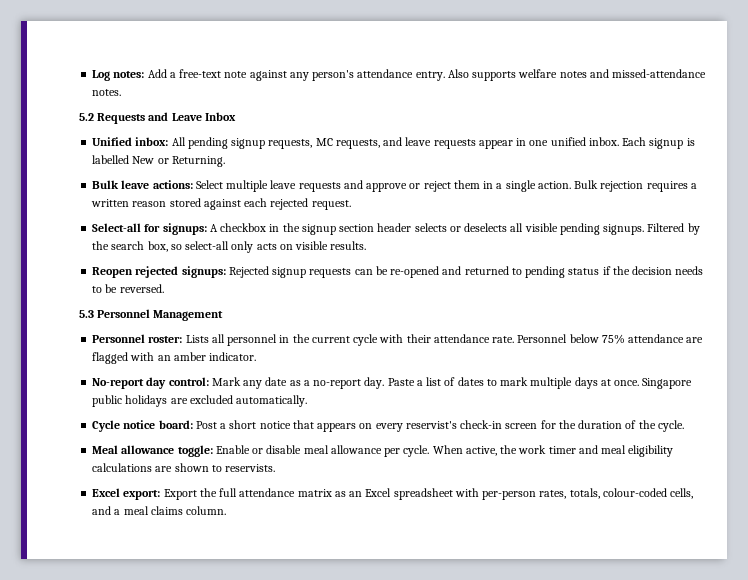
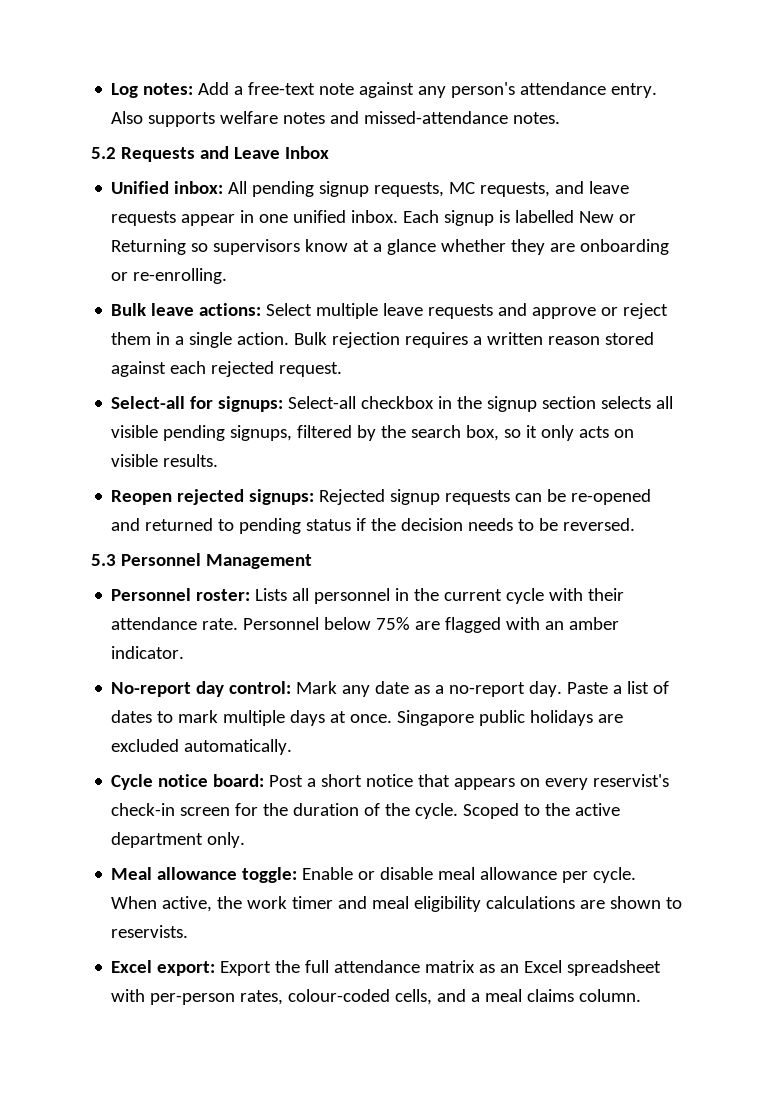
- Each signup is labelled New or Returning.
+ Each signup is labelled New or Returning so supervisors know at a glance whether they are onboarding or re-enrolling.
- Select-all for signups: A checkbox in the signup section header selects or deselects all visible pending signups. Filtered by the search box, so select-all only acts on visible results.
+ Select-all for signups: Select-all checkbox in the signup section selects all visible pending signups, filtered by the search box, so it only acts on visible results.
- Personnel below 75% attendance are flagged with an amber indicator.
+ Personnel below 75% are flagged with an amber indicator.
+ Scoped to the active department only.
- Excel export: Export the full attendance matrix as an Excel spreadsheet with per-person rates, totals, colour-coded cells, and a meal claims column.
+ Excel export: Export the full attendance matrix as an Excel spreadsheet with per-person rates, colour-coded cells, and a meal claims column.

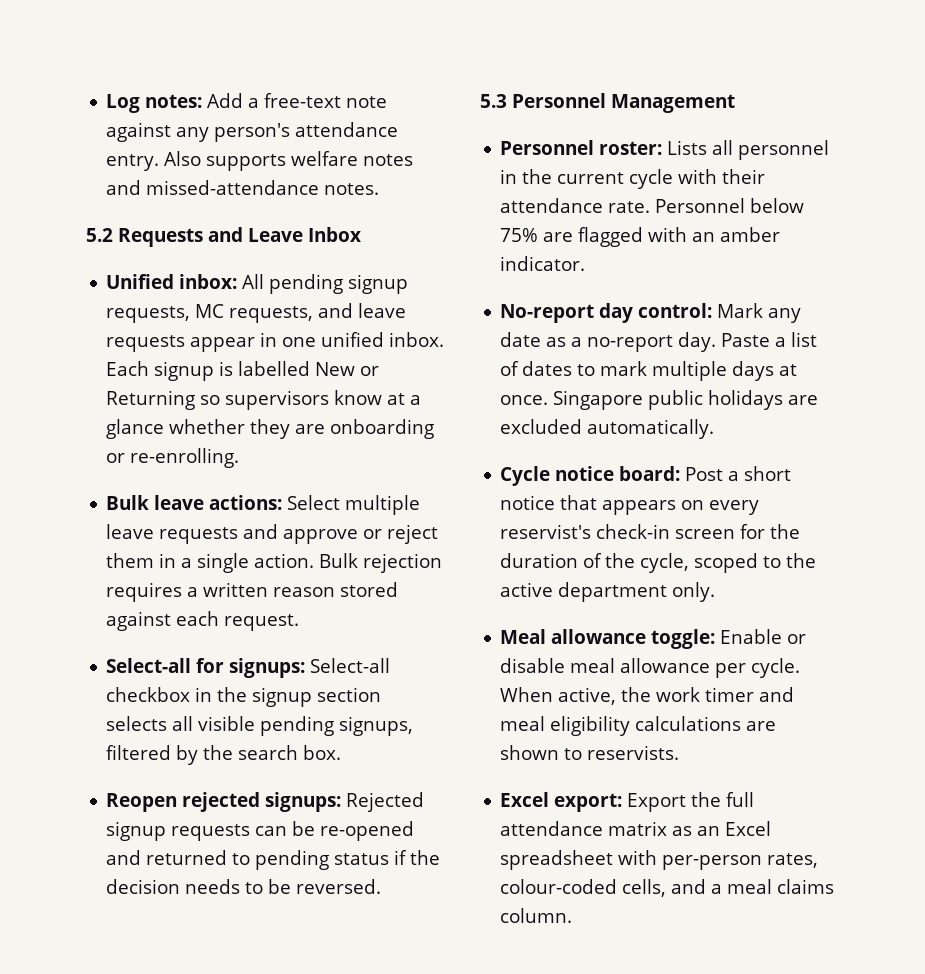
- Bulk rejection requires a written reason stored against each rejected request.
+ Bulk rejection requires a written reason stored against each request.
- Select-all for signups: Select-all checkbox in the signup section selects all visible pending signups, filtered by the search box, so it only acts on visible results.
+ Select-all for signups: Select-all checkbox in the signup section selects all visible pending signups, filtered by the search box.
- Cycle notice board: Post a short notice that appears on every reservist's check-in screen for the duration of the cycle. Scoped to the active department only.
+ Cycle notice board: Post a short notice that appears on every reservist's check-in screen for the duration of the cycle, scoped to the active department only.

